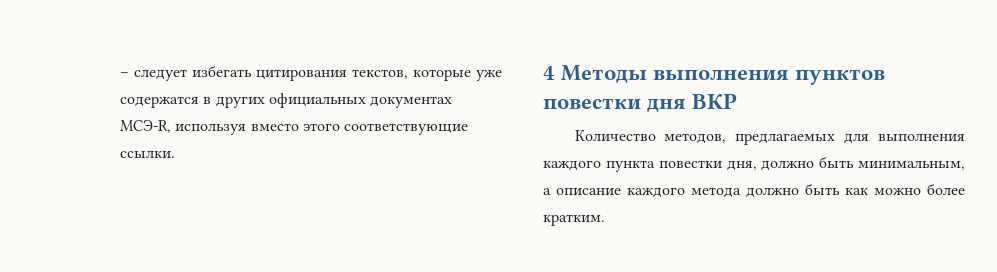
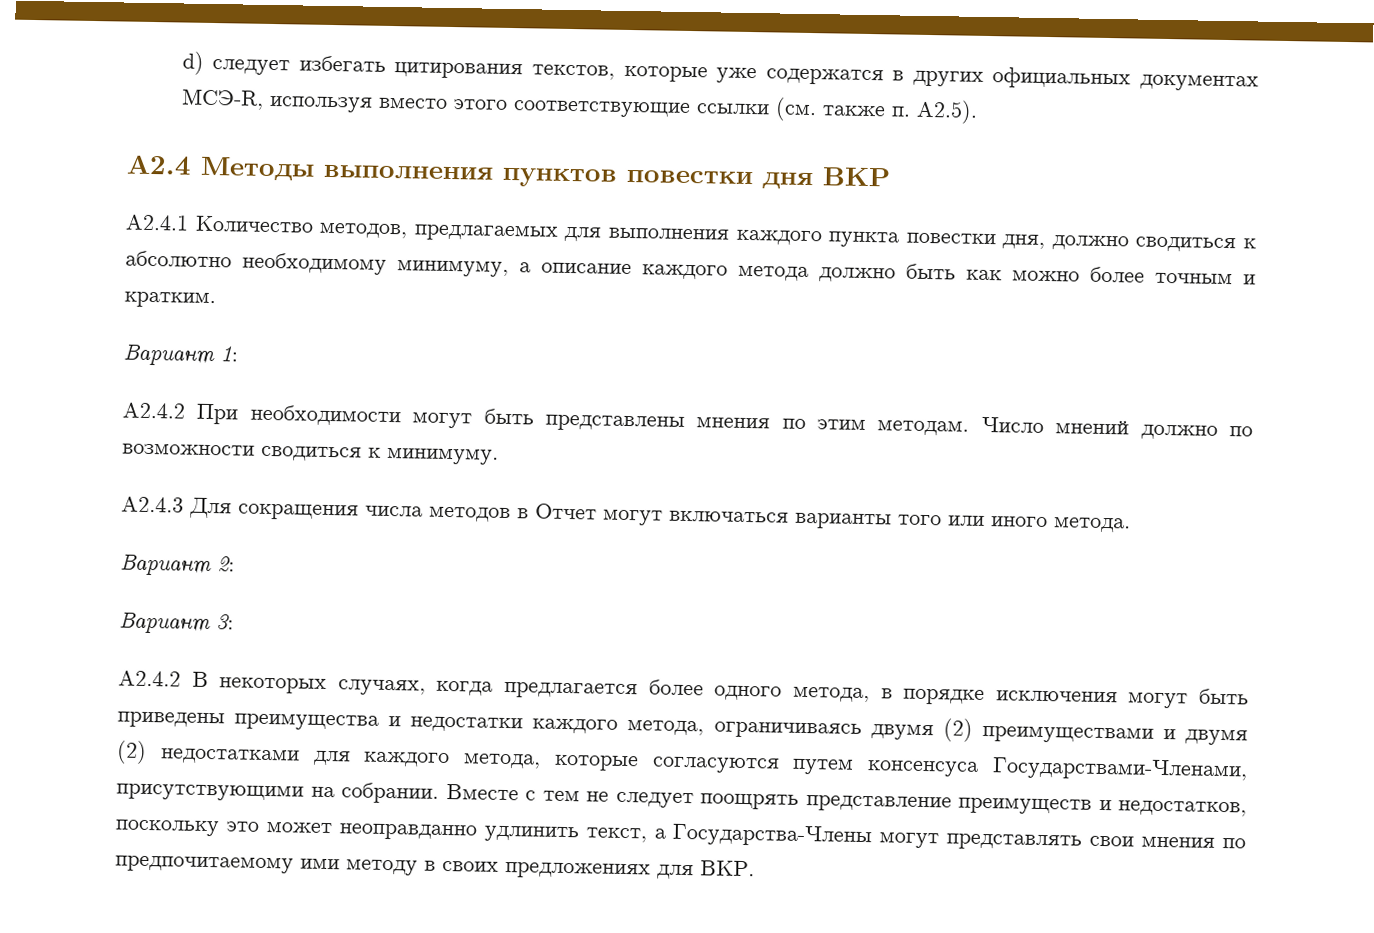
- – следует избегать цитирования текстов, которые уже содержатся в других официальных документах МСЭ-R, используя вместо этого соответствующие ссылки.
- 4 Методы выполнения пунктов повестки дня ВКР
+ d) следует избегать цитирования текстов, которые уже содержатся в других официальных документах МСЭ-R, используя вместо этого соответствующие ссылки (см. также п. А2.5).
+ A2.4 Методы выполнения пунктов повестки дня ВКР
- Количество методов, предлагаемых для выполнения каждого пункта повестки дня, должно быть минимальным, а описание каждого метода должно быть как можно более кратким.
+ A2.4.1 Количество методов, предлагаемых для выполнения каждого пункта повестки дня, должно сводиться к абсолютно необходимому минимуму, а описание каждого метода должно быть как можно более точным и кратким.
+ Вариант 1:
+ A2.4.2 При необходимости могут быть представлены мнения по этим методам. Число мнений должно по возможности сводиться к минимуму.
+ A2.4.3 Для сокращения числа методов в Отчет могут включаться варианты того или иного метода.
+ Вариант 2:
+ Вариант 3:
+ A2.4.2 В некоторых случаях, когда предлагается более одного метода, в порядке исключения могут быть приведены преимущества и недостатки каждого метода, ограничиваясь двумя (2) преимуществами и двумя (2) недостатками для каждого метода, которые согласуются путем консенсуса Государствами-Членами, присутствующими на собрании. Вместе с тем не следует поощрять представление преимуществ и недостатков, поскольку это может неоправданно удлинить текст, а Государства-Члены могут представлять свои мнения по предпочитаемому ими методу в своих предложениях для ВКР.

